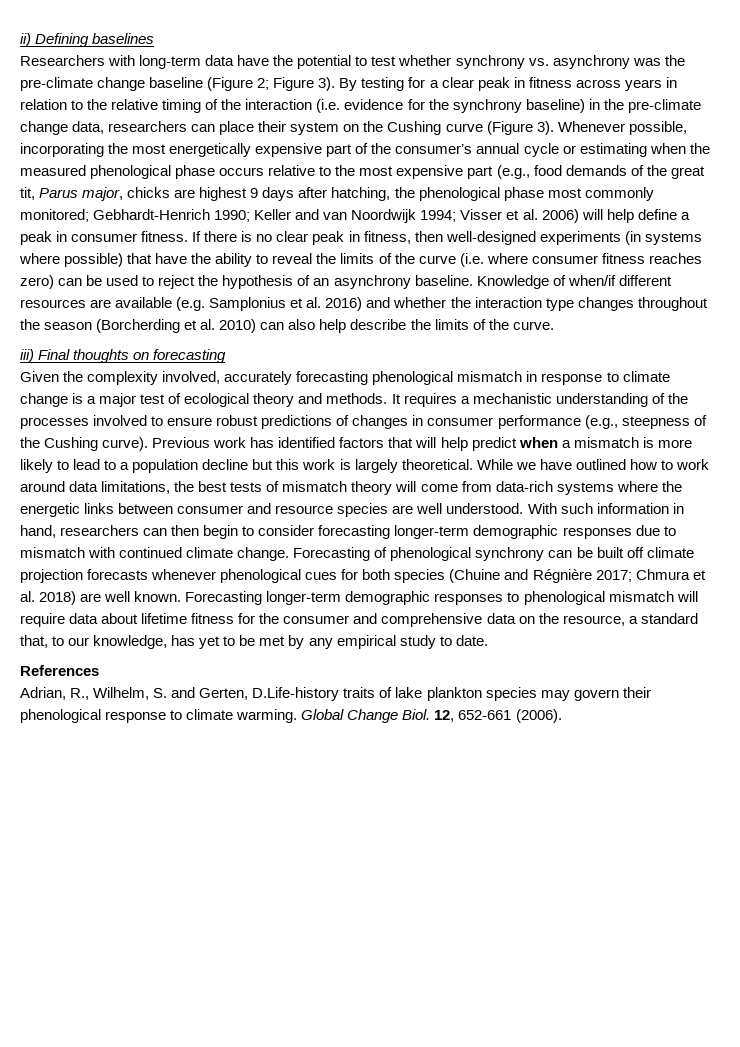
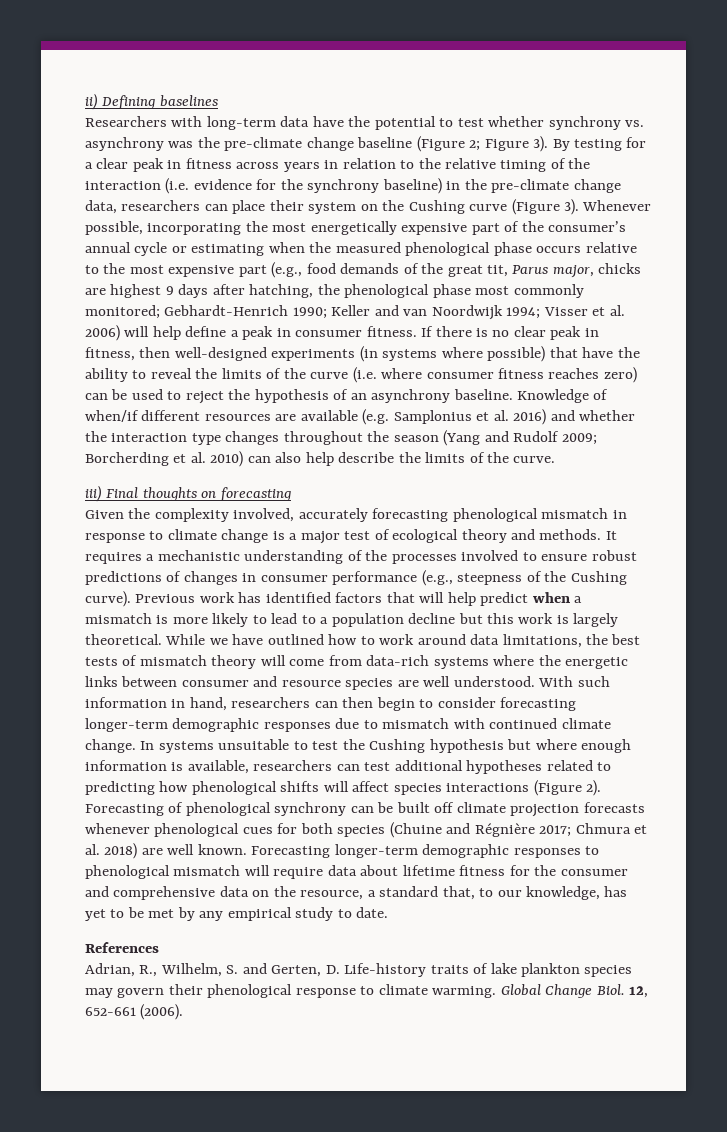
- Knowledge of when/if different resources are available (e.g. Samplonius et al. 2016) and whether the interaction type changes throughout the season (Borcherding et al. 2010) can also help describe the limits of the curve.
+ Knowledge of when/if different resources are available (e.g. Samplonius et al. 2016) and whether the interaction type changes throughout the season (Yang and Rudolf 2009; Borcherding et al. 2010) can also help describe the limits of the curve.
+ In systems unsuitable to test the Cushing hypothesis but where enough information is available, researchers can test additional hypotheses related to predicting how phenological shifts will affect species interactions (Figure 2).
- Adrian, R., Wilhelm, S. and Gerten, D.Life-history traits of lake plankton species may govern their phenological response to climate warming.
+ Adrian, R., Wilhelm, S. and Gerten, D. Life-history traits of lake plankton species may govern their phenological response to climate warming.

